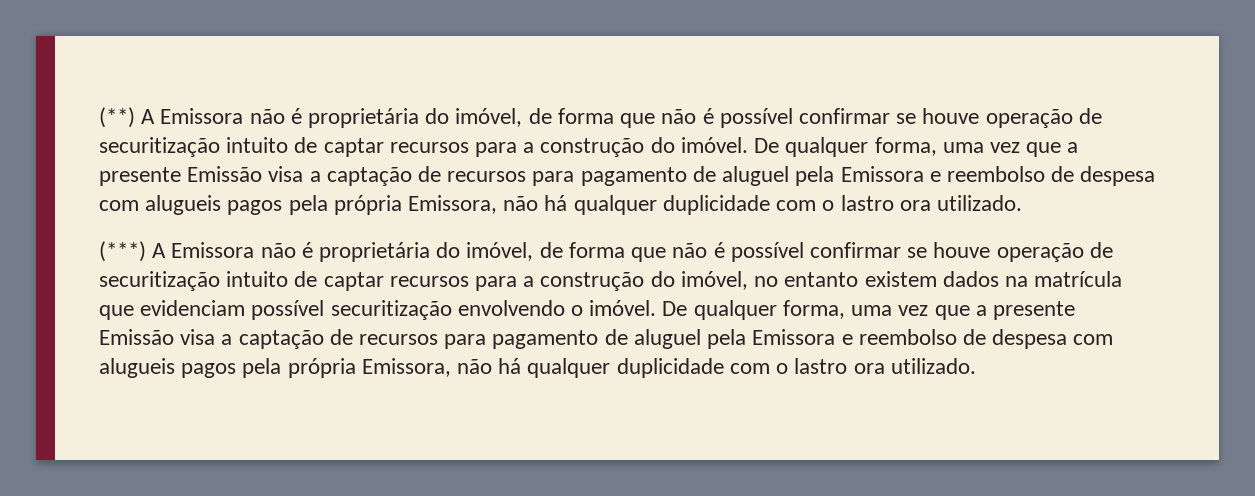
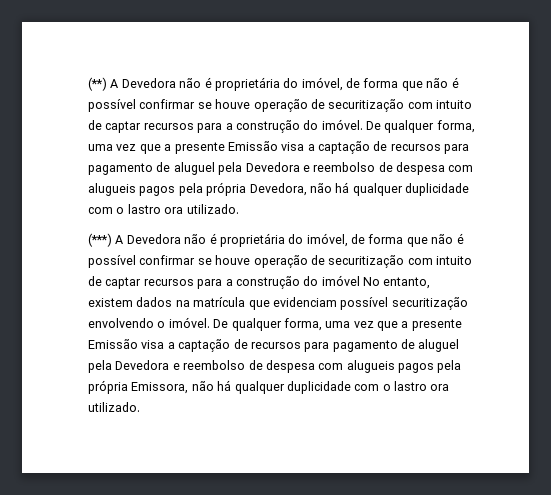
- (**) A Emissora não é proprietária do imóvel, de forma que não é possível confirmar se houve operação de securitização intuito de captar recursos para a construção do imóvel. De qualquer forma, uma vez que a presente Emissão visa a captação de recursos para pagamento de aluguel pela Emissora e reembolso de despesa com alugueis pagos pela própria Emissora, não há qualquer duplicidade com o lastro ora utilizado.
+ (**) A Devedora não é proprietária do imóvel, de forma que não é possível confirmar se houve operação de securitização com intuito de captar recursos para a construção do imóvel. De qualquer forma, uma vez que a presente Emissão visa a captação de recursos para pagamento de aluguel pela Devedora e reembolso de despesa com alugueis pagos pela própria Devedora, não há qualquer duplicidade com o lastro ora utilizado.
- (***) A Emissora não é proprietária do imóvel, de forma que não é possível confirmar se houve operação de securitização intuito de captar recursos para a construção do imóvel, no entanto existem dados na matrícula que evidenciam possível securitização envolvendo o imóvel. De qualquer forma, uma vez que a presente Emissão visa a captação de recursos para pagamento de aluguel pela Emissora e reembolso de despesa com alugueis pagos pela própria Emissora, não há qualquer duplicidade com o lastro ora utilizado.
+ (***) A Devedora não é proprietária do imóvel, de forma que não é possível confirmar se houve operação de securitização com intuito de captar recursos para a construção do imóvel No entanto, existem dados na matrícula que evidenciam possível securitização envolvendo o imóvel. De qualquer forma, uma vez que a presente Emissão visa a captação de recursos para pagamento de aluguel pela Devedora e reembolso de despesa com alugueis pagos pela própria Emissora, não há qualquer duplicidade com o lastro ora utilizado.

